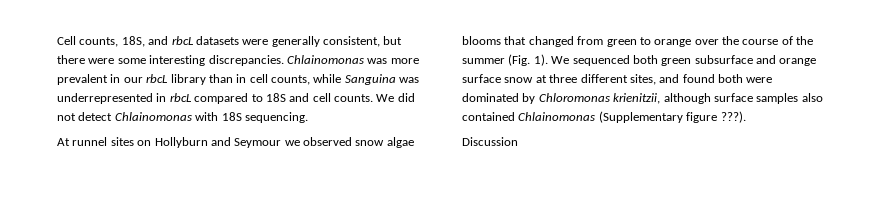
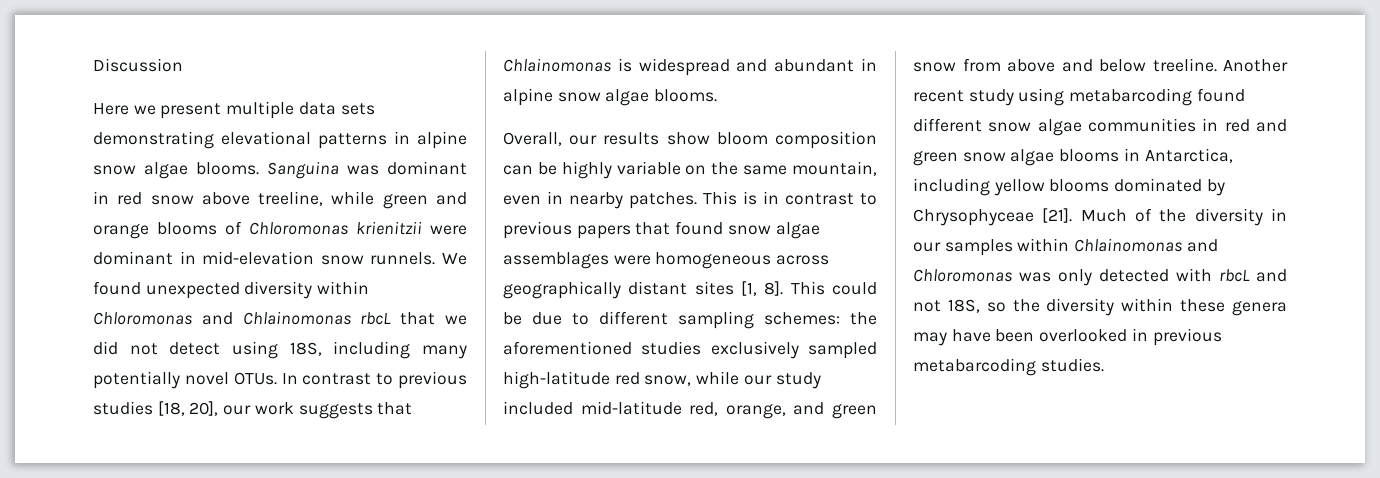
- Cell counts, 18S, and rbcL datasets were generally consistent, but there were some interesting discrepancies. Chlainomonas was more prevalent in our rbcL library than in cell counts, while Sanguina was underrepresented in rbcL compared to 18S and cell counts. We did not detect Chlainomonas with 18S sequencing.
- At runnel sites on Hollyburn and Seymour we observed snow algae blooms that changed from green to orange over the course of the summer (Fig. 1). We sequenced both green subsurface and orange surface snow at three different sites, and found both were dominated by Chloromonas krienitzii, although surface samples also contained Chlainomonas (Supplementary figure ???).
  Discussion
+ Here we present multiple data sets demonstrating elevational patterns in alpine snow algae blooms. Sanguina was dominant in red snow above treeline, while green and orange blooms of Chloromonas krienitzii were dominant in mid-elevation snow runnels. We found unexpected diversity within Chloromonas and Chlainomonas rbcL that we did not detect using 18S, including many potentially novel OTUs. In contrast to previous studies [18, 20], our work suggests that Chlainomonas is widespread and abundant in alpine snow algae blooms.
+ Overall, our results show bloom composition can be highly variable on the same mountain, even in nearby patches. This is in contrast to previous papers that found snow algae assemblages were homogeneous across geographically distant sites [1, 8]. This could be due to different sampling schemes: the aforementioned studies exclusively sampled high-latitude red snow, while our study included mid-latitude red, orange, and green snow from above and below treeline. Another recent study using metabarcoding found different snow algae communities in red and green snow algae blooms in Antarctica, including yellow blooms dominated by Chrysophyceae [21]. Much of the diversity in our samples within Chlainomonas and Chloromonas was only detected with rbcL and not 18S, so the diversity within these genera may have been overlooked in previous metabarcoding studies.

